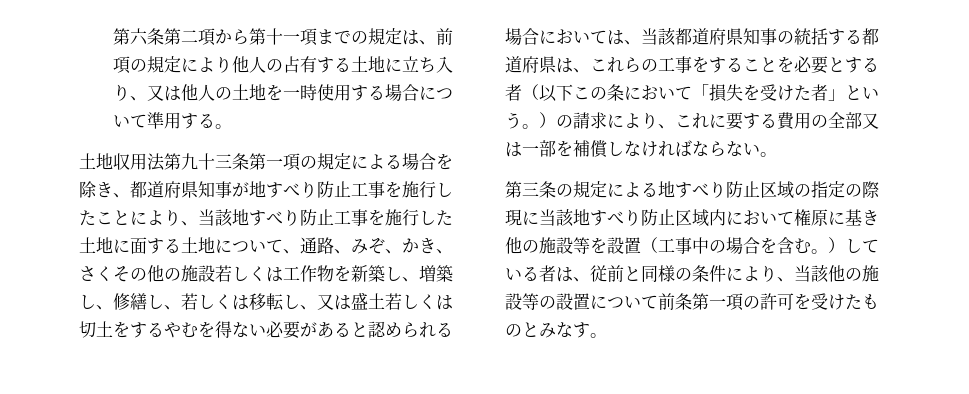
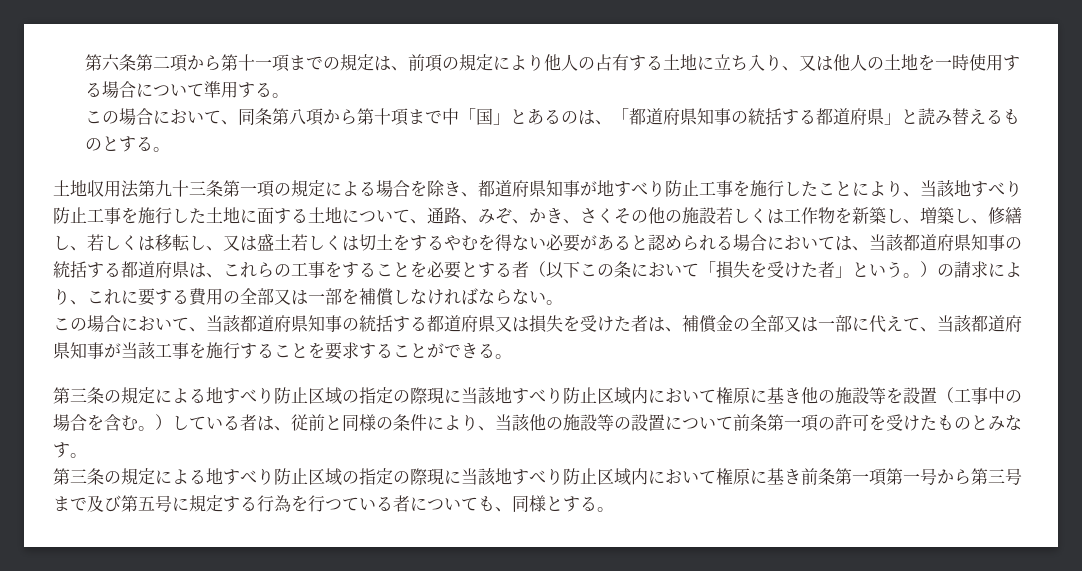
+ この場合において、同条第八項から第十項まで中「国」とあるのは、「都道府県知事の統括する都道府県」と読み替えるものとする。
+ この場合において、当該都道府県知事の統括する都道府県又は損失を受けた者は、補償金の全部又は一部に代えて、当該都道府県知事が当該工事を施行することを要求することができる。
+ 第三条の規定による地すべり防止区域の指定の際現に当該地すべり防止区域内において権原に基き前条第一項第一号から第三号まで及び第五号に規定する行為を行つている者についても、同様とする。

